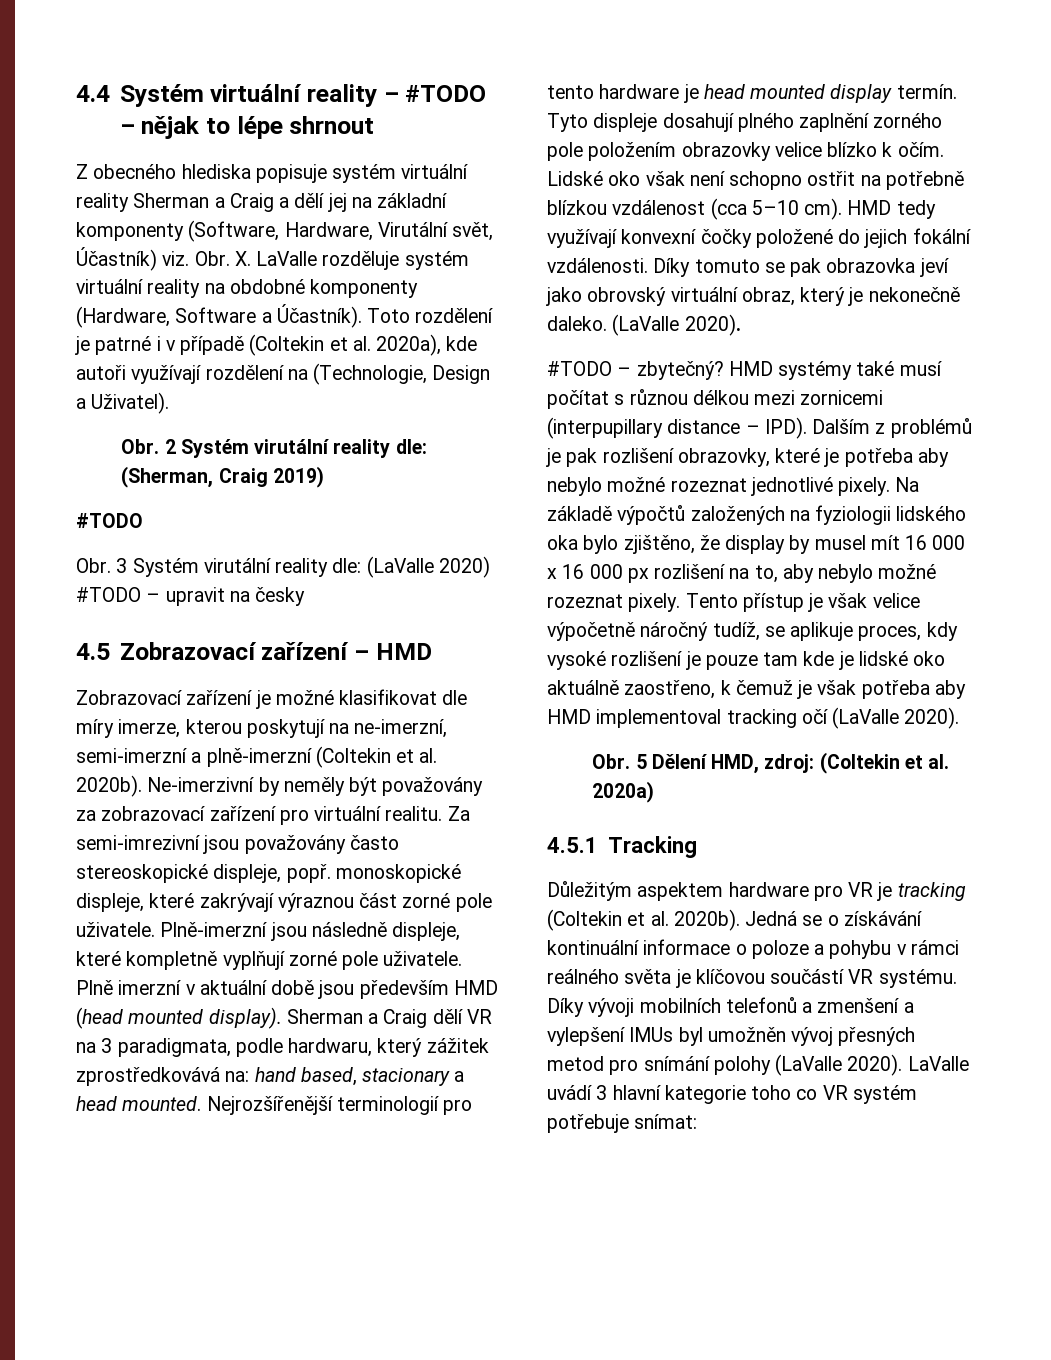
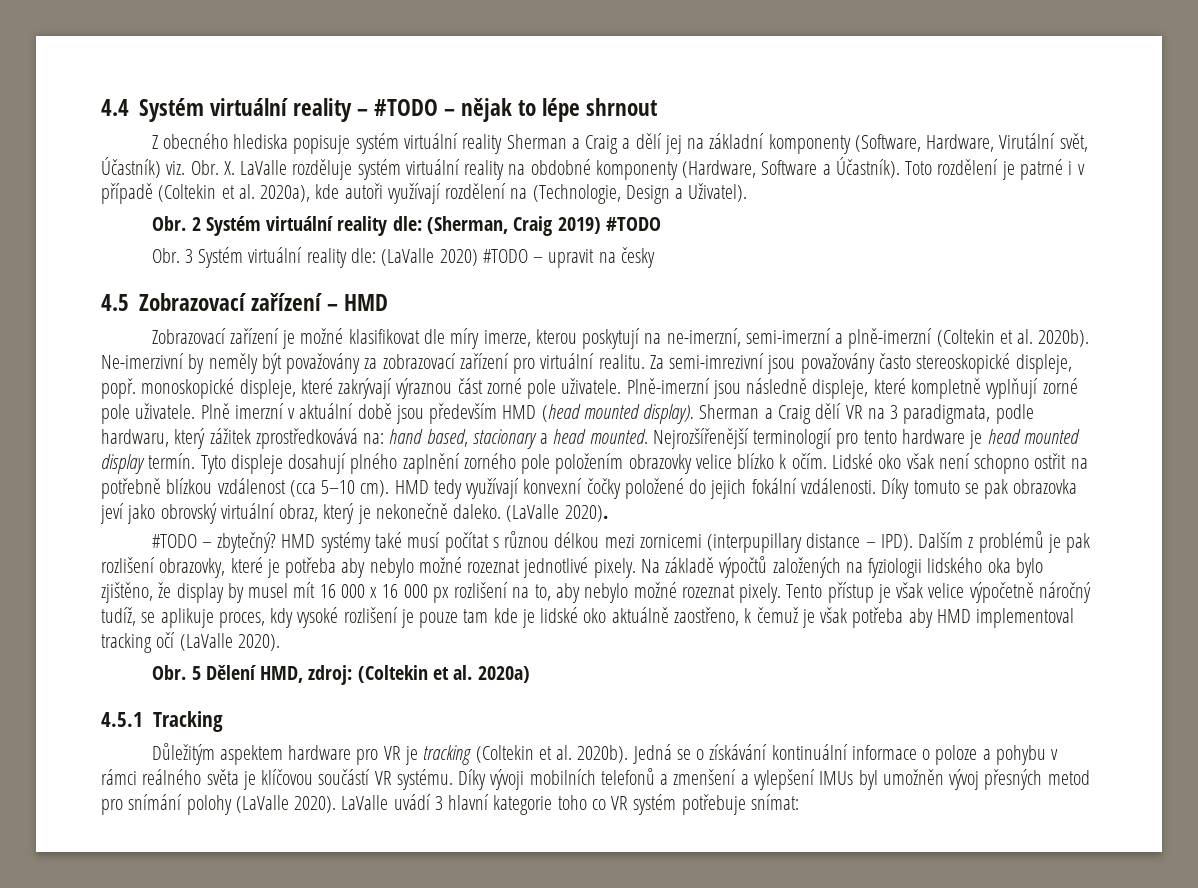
- Obr. 2 Systém virutální reality dle: (Sherman, Craig 2019)
- #TODO
+ Obr. 2 Systém virtuální reality dle: (Sherman, Craig 2019) #TODO
- Obr. 3 Systém virutální reality dle: (LaValle 2020) #TODO – upravit na česky
+ Obr. 3 Systém virtuální reality dle: (LaValle 2020) #TODO – upravit na česky

